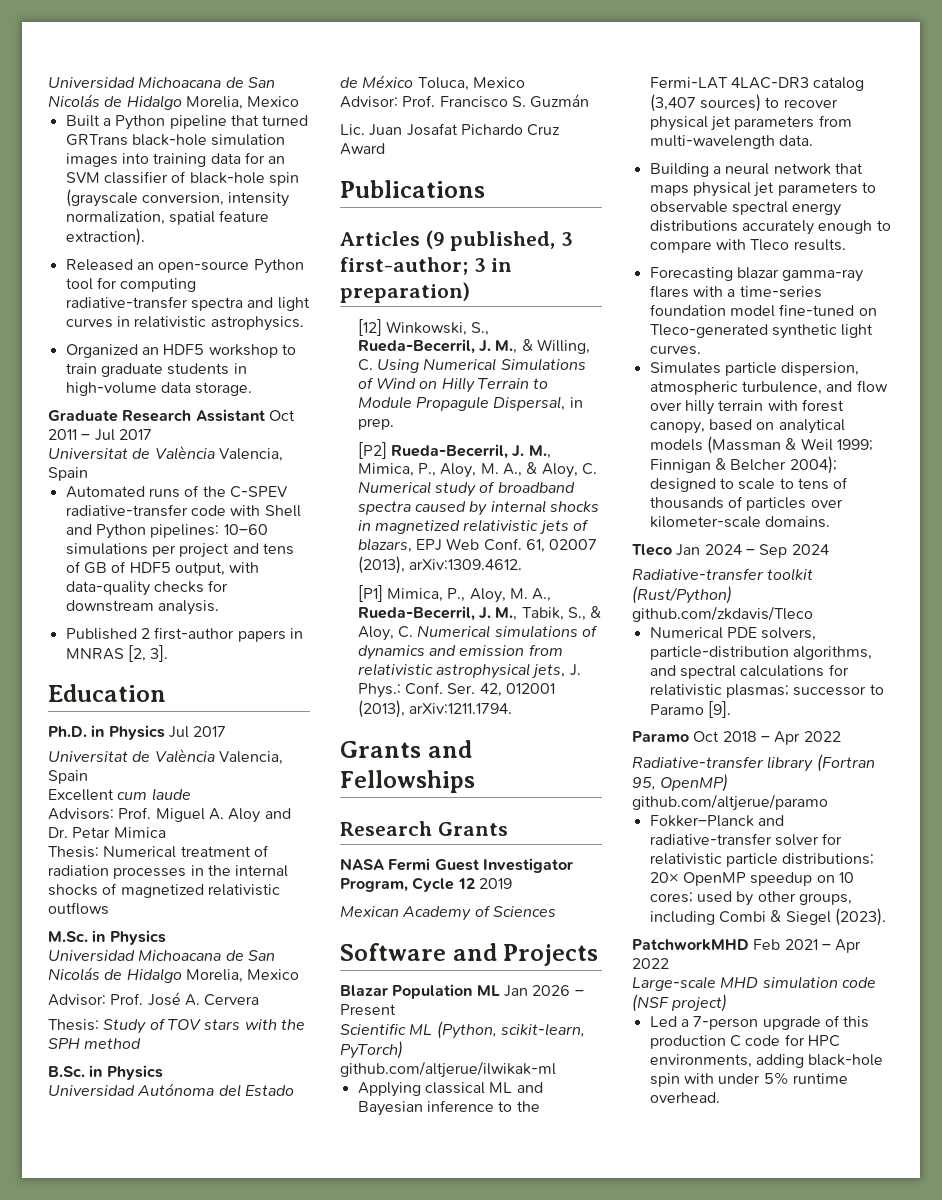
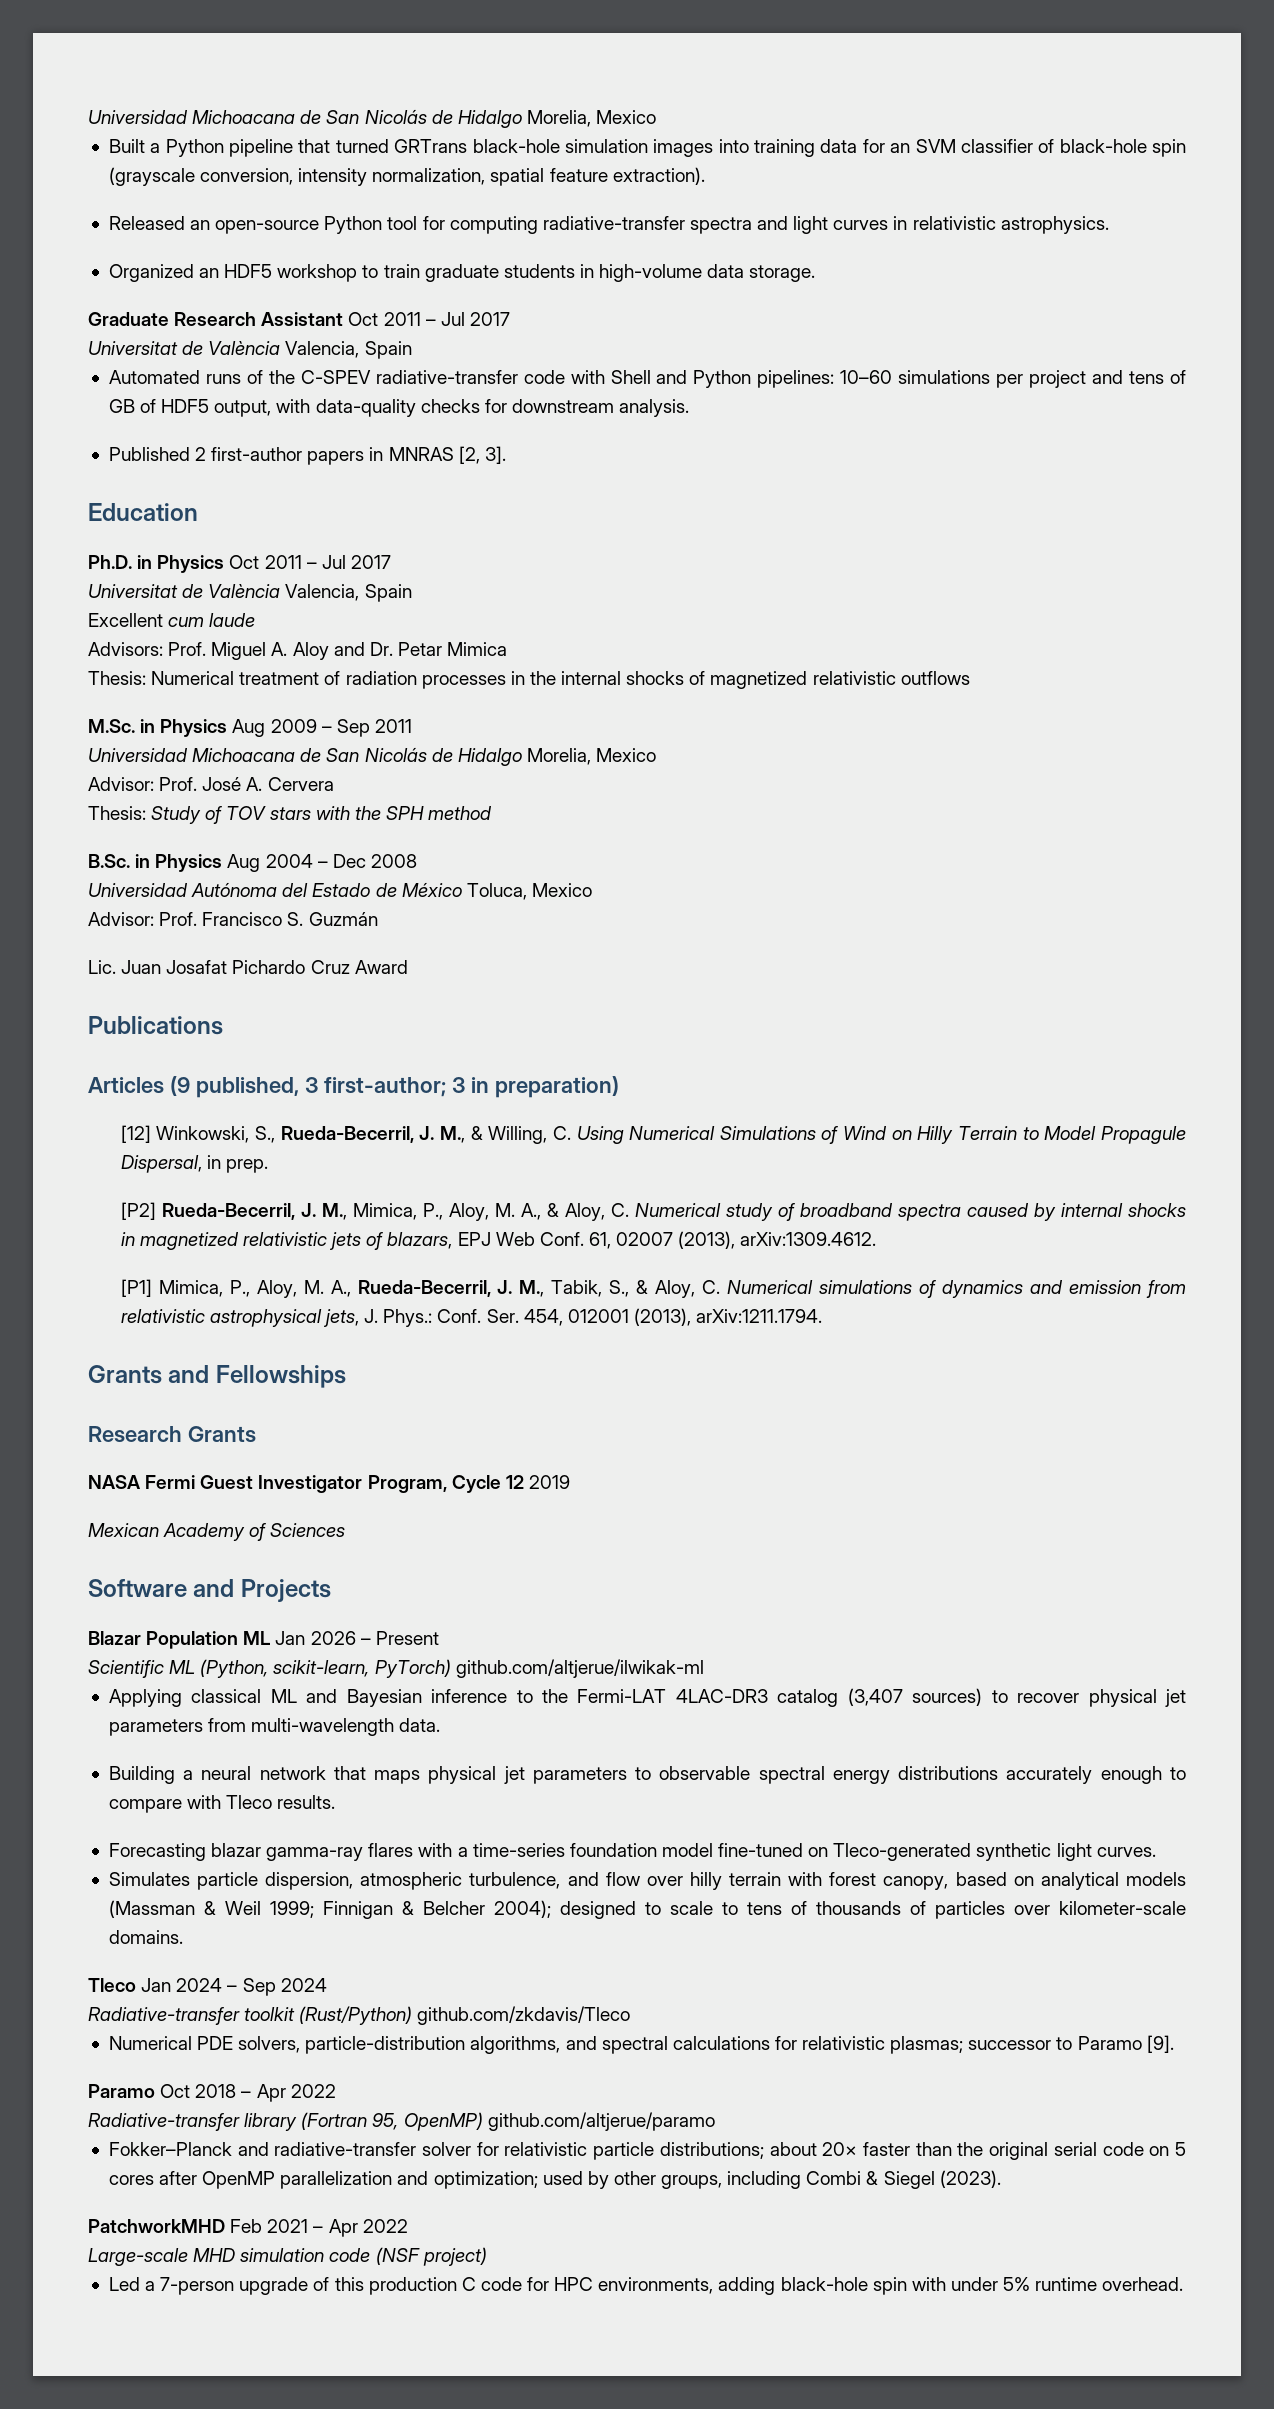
- Ph.D. in Physics Jul 2017
+ Ph.D. in Physics Oct 2011 – Jul 2017
- M.Sc. in Physics
+ M.Sc. in Physics Aug 2009 – Sep 2011
- B.Sc. in Physics
+ B.Sc. in Physics Aug 2004 – Dec 2008
- [12] Winkowski, S., Rueda-Becerril, J. M., & Willing, C. Using Numerical Simulations of Wind on Hilly Terrain to Module Propagule Dispersal, in prep.
+ [12] Winkowski, S., Rueda-Becerril, J. M., & Willing, C. Using Numerical Simulations of Wind on Hilly Terrain to Model Propagule Dispersal, in prep.
- Ser. 42, 012001 (2013), arXiv:1211.1794.
+ Ser. 454, 012001 (2013), arXiv:1211.1794.
- Fokker–Planck and radiative-transfer solver for relativistic particle distributions; 20× OpenMP speedup on 10 cores; used by other groups, including Combi & Siegel (2023).
+ Fokker–Planck and radiative-transfer solver for relativistic particle distributions; about 20× faster than the original serial code on 5 cores after OpenMP parallelization and optimization; used by other groups, including Combi & Siegel (2023).

